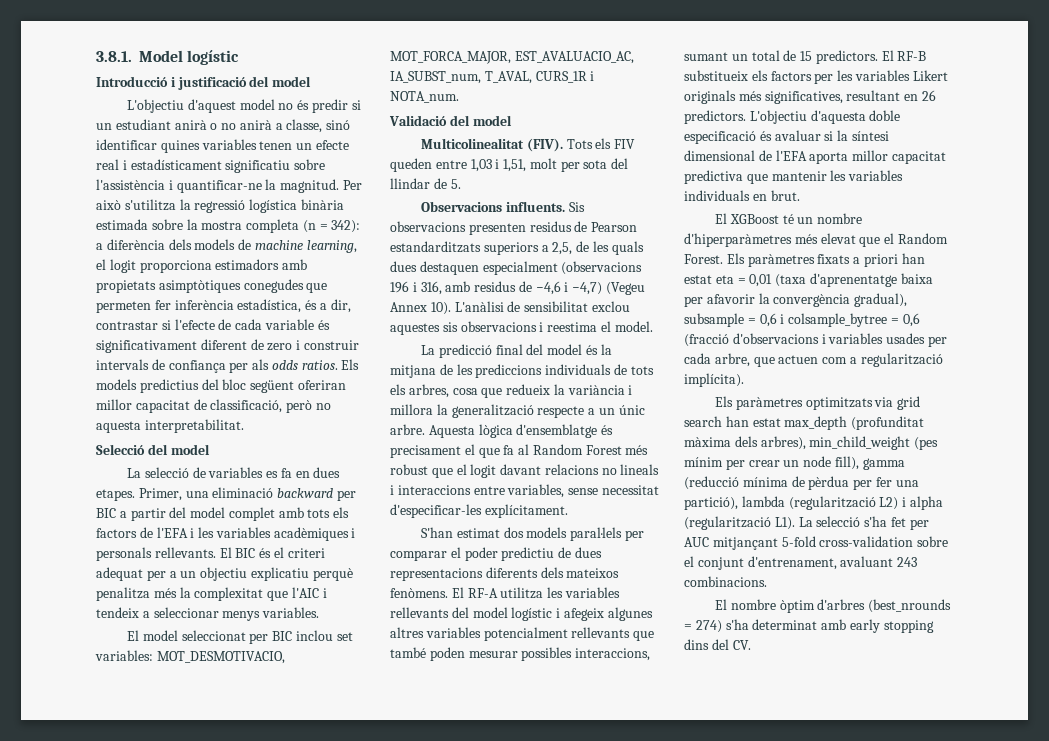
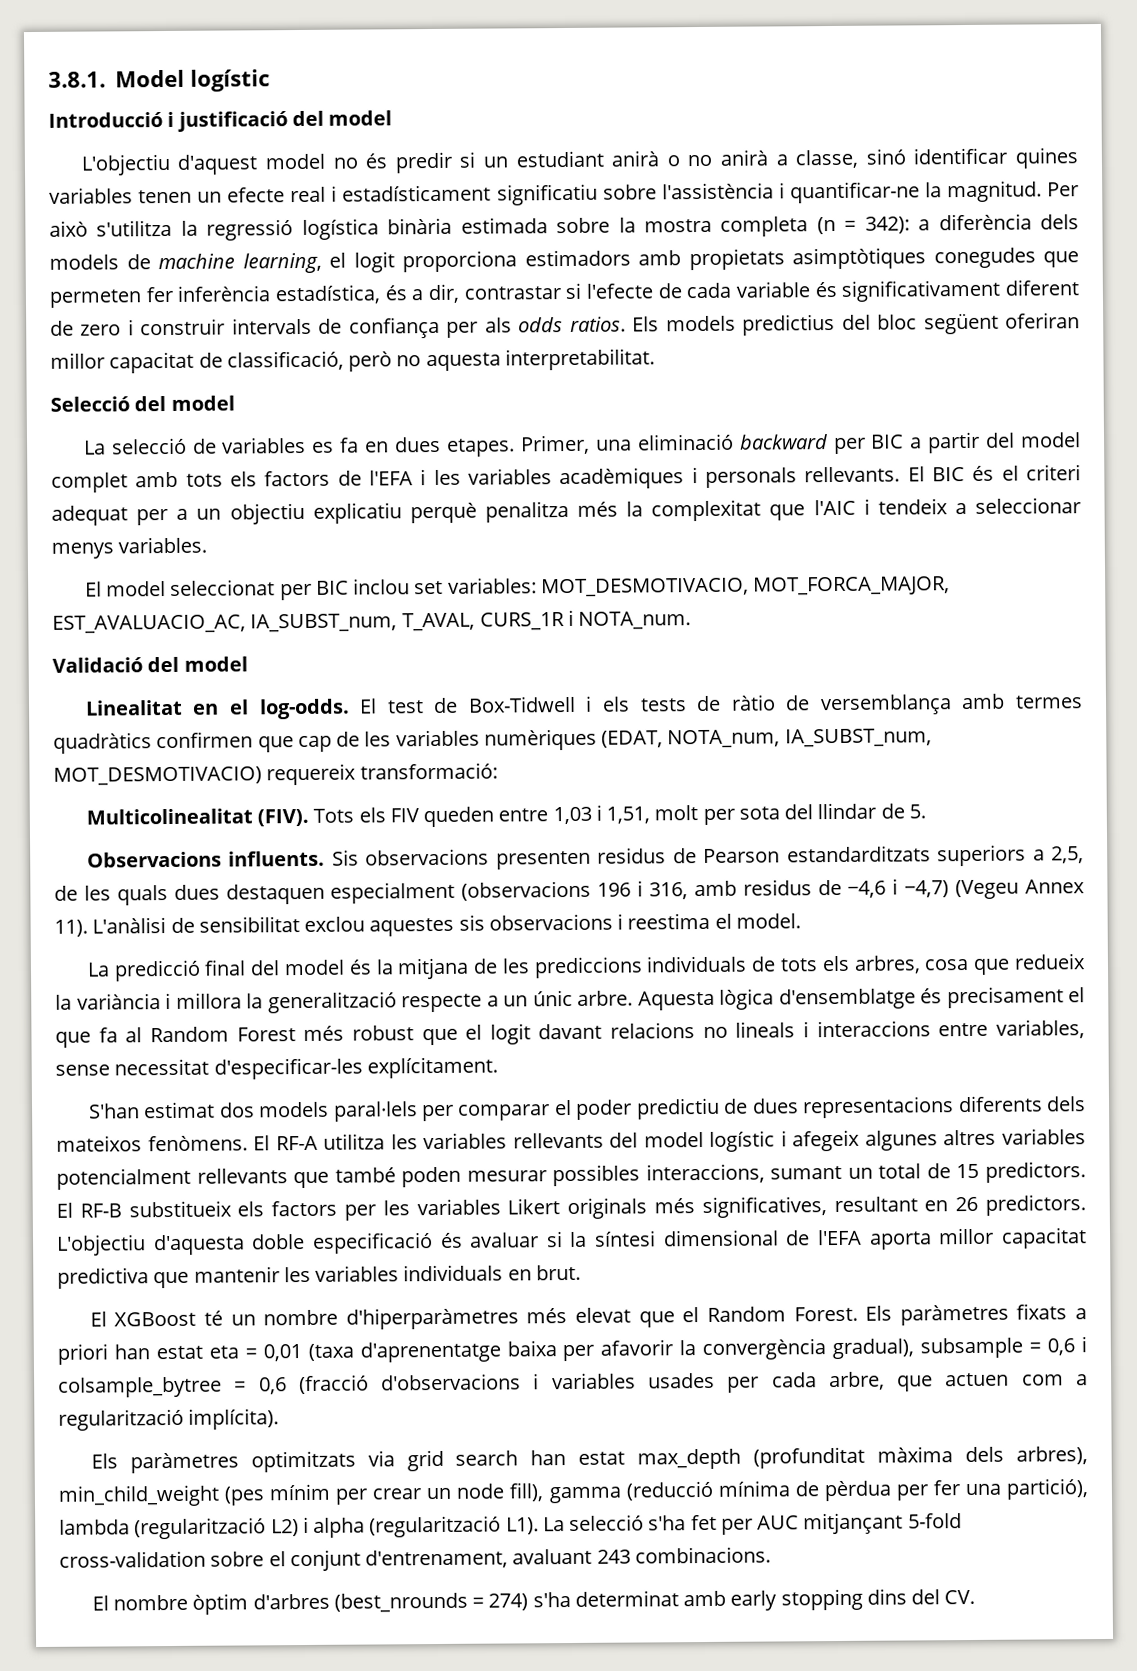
+ Linealitat en el log-odds. El test de Box-Tidwell i els tests de ràtio de versemblança amb termes quadràtics confirmen que cap de les variables numèriques (EDAT, NOTA_num, IA_SUBST_num, MOT_DESMOTIVACIO) requereix transformació:
- Sis observacions presenten residus de Pearson estandarditzats superiors a 2,5, de les quals dues destaquen especialment (observacions 196 i 316, amb residus de −4,6 i −4,7) (Vegeu Annex 10).
+ Sis observacions presenten residus de Pearson estandarditzats superiors a 2,5, de les quals dues destaquen especialment (observacions 196 i 316, amb residus de −4,6 i −4,7) (Vegeu Annex 11).

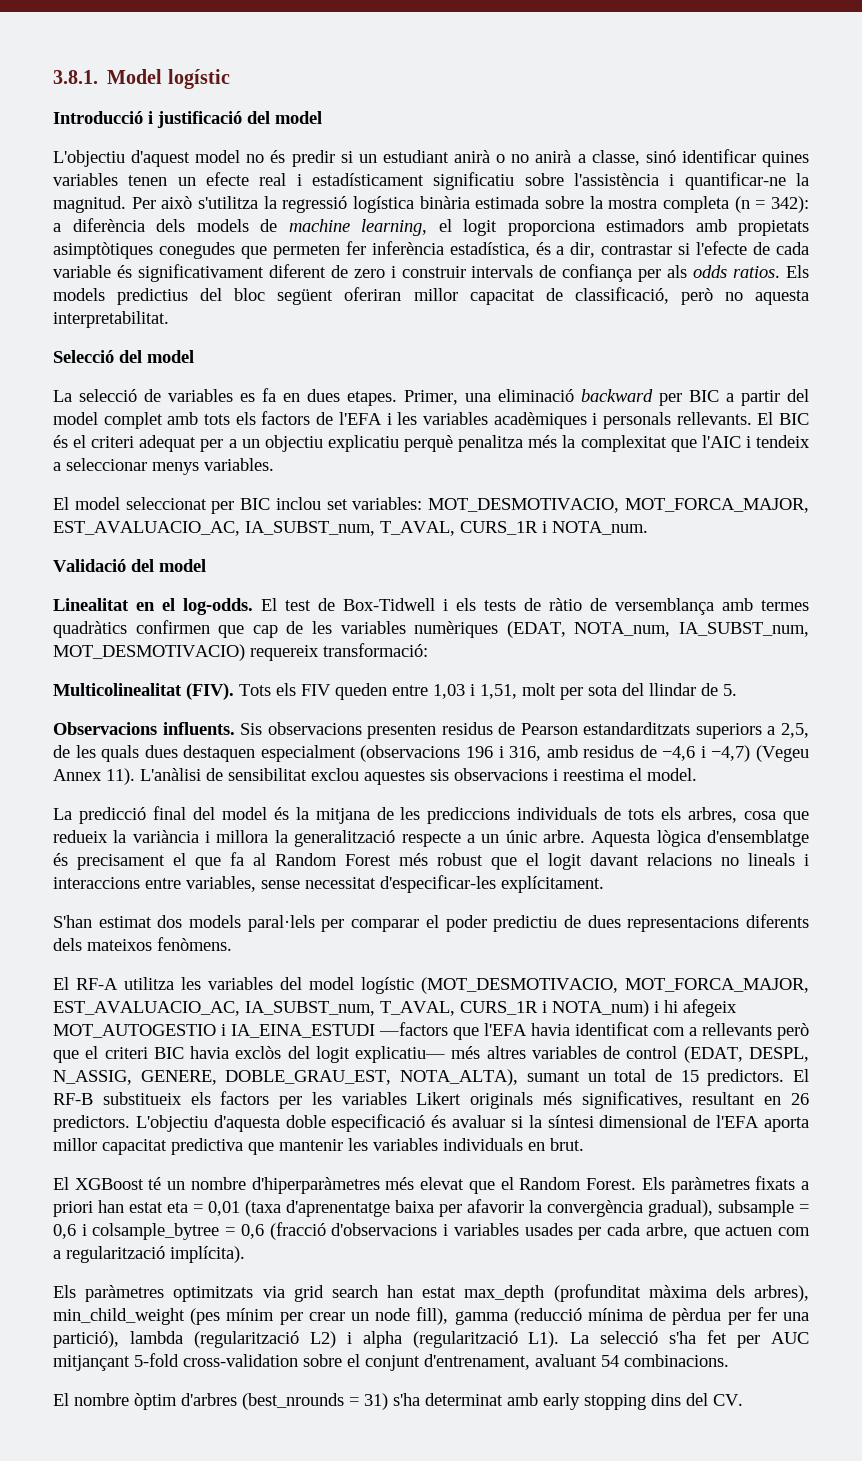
- S'han estimat dos models paral·lels per comparar el poder predictiu de dues representacions diferents dels mateixos fenòmens. El RF-A utilitza les variables rellevants del model logístic i afegeix algunes altres variables potencialment rellevants que també poden mesurar possibles interaccions, sumant un total de 15 predictors.
+ S'han estimat dos models paral·lels per comparar el poder predictiu de dues representacions diferents dels mateixos fenòmens.
+ El RF-A utilitza les variables del model logístic (MOT_DESMOTIVACIO, MOT_FORCA_MAJOR, EST_AVALUACIO_AC, IA_SUBST_num, T_AVAL, CURS_1R i NOTA_num) i hi afegeix MOT_AUTOGESTIO i IA_EINA_ESTUDI —factors que l'EFA havia identificat com a rellevants però que el criteri BIC havia exclòs del logit explicatiu— més altres variables de control (EDAT, DESPL, N_ASSIG, GENERE, DOBLE_GRAU_EST, NOTA_ALTA), sumant un total de 15 predictors.
- Els paràmetres optimitzats via grid search han estat max_depth (profunditat màxima dels arbres), min_child_weight (pes mínim per crear un node fill), gamma (reducció mínima de pèrdua per fer una partició), lambda (regularització L2) i alpha (regularització L1). La selecció s'ha fet per AUC mitjançant 5-fold cross-validation sobre el conjunt d'entrenament, avaluant 243 combinacions.
+ Els paràmetres optimitzats via grid search han estat max_depth (profunditat màxima dels arbres), min_child_weight (pes mínim per crear un node fill), gamma (reducció mínima de pèrdua per fer una partició), lambda (regularització L2) i alpha (regularització L1). La selecció s'ha fet per AUC mitjançant 5-fold cross-validation sobre el conjunt d'entrenament, avaluant 54 combinacions.
- El nombre òptim d'arbres (best_nrounds = 274) s'ha determinat amb early stopping dins del CV.
+ El nombre òptim d'arbres (best_nrounds = 31) s'ha determinat amb early stopping dins del CV.

